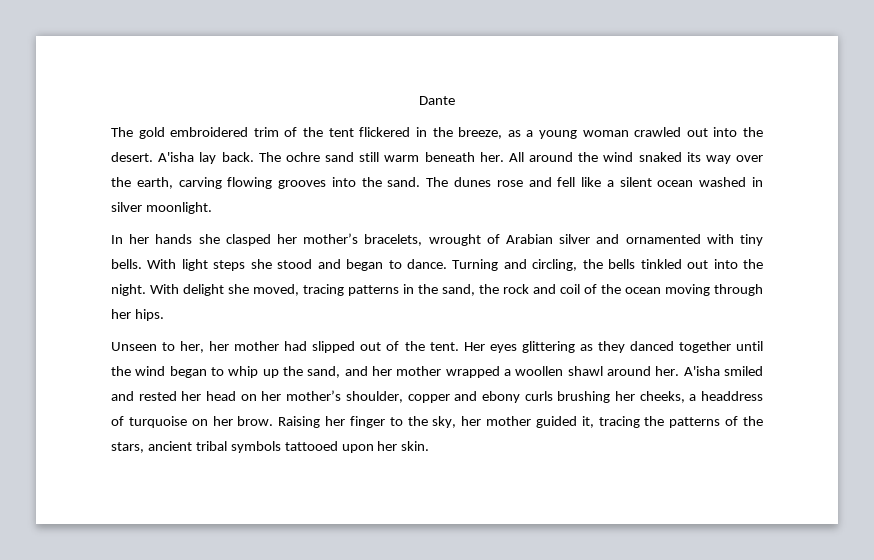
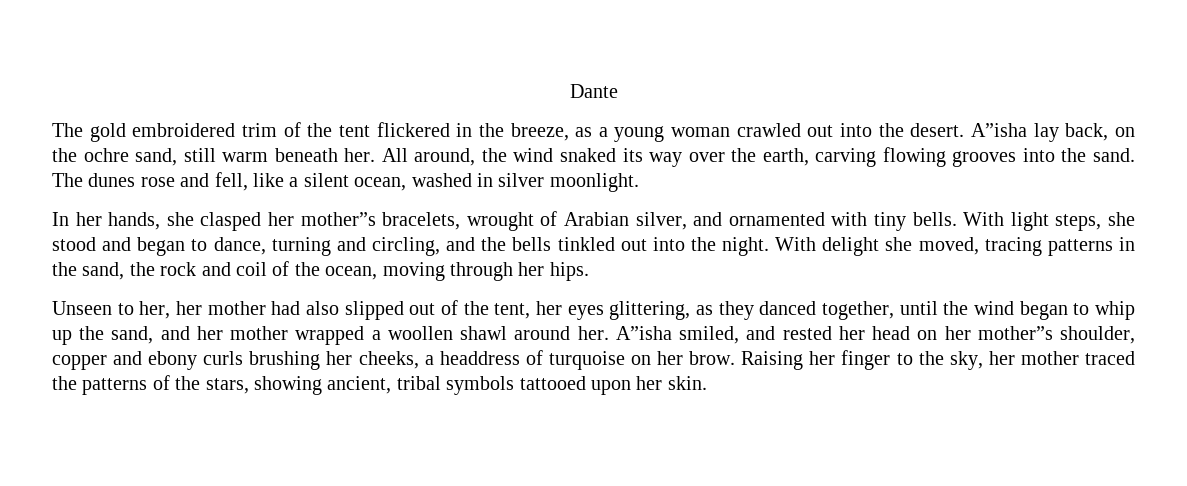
- A'isha lay back. The ochre sand still warm beneath her.
+ A”isha lay back, on the ochre sand, still warm beneath her.
- All around the wind snaked its way over the earth, carving flowing grooves into the sand.
+ All around, the wind snaked its way over the earth, carving flowing grooves into the sand.
- The dunes rose and fell like a silent ocean washed in silver moonlight.
+ The dunes rose and fell, like a silent ocean, washed in silver moonlight.
- In her hands she clasped her mother’s bracelets, wrought of Arabian silver and ornamented with tiny bells.
+ In her hands, she clasped her mother”s bracelets, wrought of Arabian silver, and ornamented with tiny bells.
- With light steps she stood and began to dance. Turning and circling, the bells tinkled out into the night.
+ With light steps, she stood and began to dance, turning and circling, and the bells tinkled out into the night.
- With delight she moved, tracing patterns in the sand, the rock and coil of the ocean moving through her hips.
+ With delight she moved, tracing patterns in the sand, the rock and coil of the ocean, moving through her hips.
- Unseen to her, her mother had slipped out of the tent. Her eyes glittering as they danced together until the wind began to whip up the sand, and her mother wrapped a woollen shawl around her.
+ Unseen to her, her mother had also slipped out of the tent, her eyes glittering, as they danced together, until the wind began to whip up the sand, and her mother wrapped a woollen shawl around her.
- A'isha smiled and rested her head on her mother’s shoulder, copper and ebony curls brushing her cheeks, a headdress of turquoise on her brow.
+ A”isha smiled, and rested her head on her mother”s shoulder, copper and ebony curls brushing her cheeks, a headdress of turquoise on her brow.
- Raising her finger to the sky, her mother guided it, tracing the patterns of the stars, ancient tribal symbols tattooed upon her skin.
+ Raising her finger to the sky, her mother traced the patterns of the stars, showing ancient, tribal symbols tattooed upon her skin.

